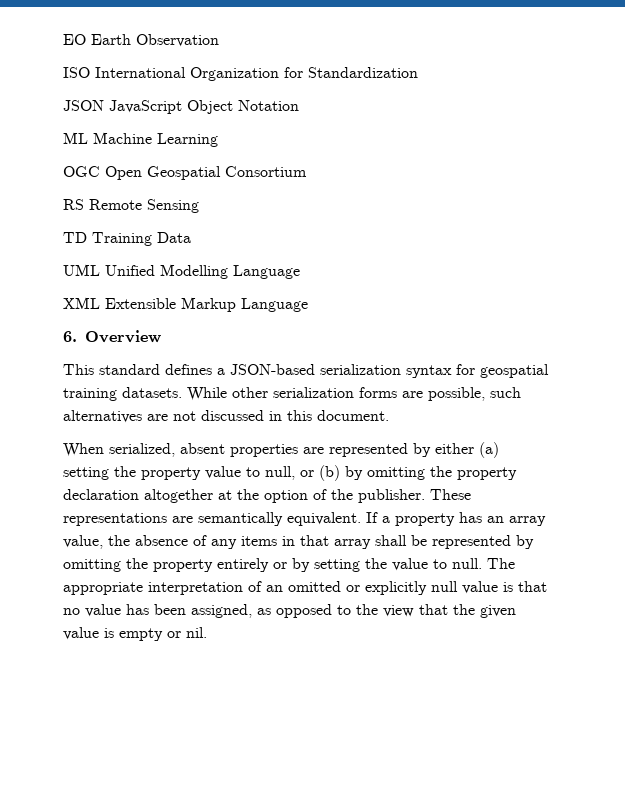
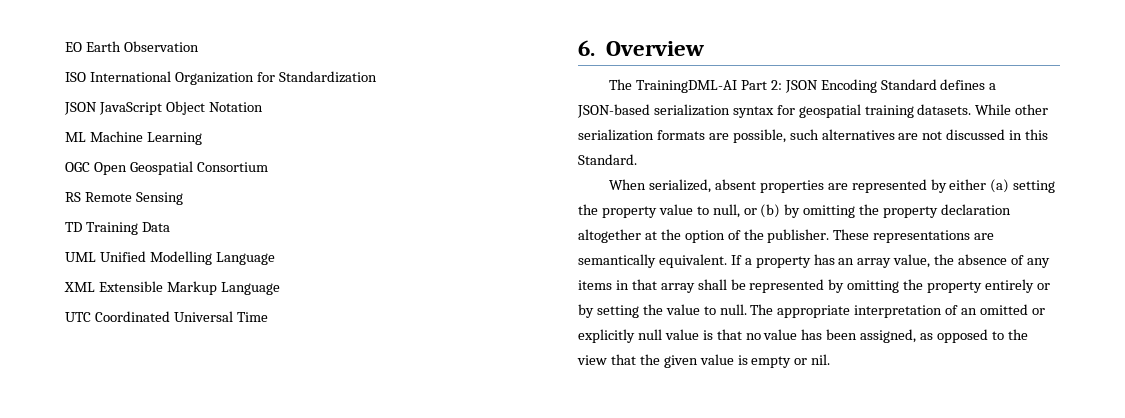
+ UTC Coordinated Universal Time
  6. Overview
- This standard defines a JSON-based serialization syntax for geospatial training datasets.
+ The TrainingDML-AI Part 2: JSON Encoding Standard defines a JSON-based serialization syntax for geospatial training datasets.
- While other serialization forms are possible, such alternatives are not discussed in this document.
+ While other serialization formats are possible, such alternatives are not discussed in this Standard.

